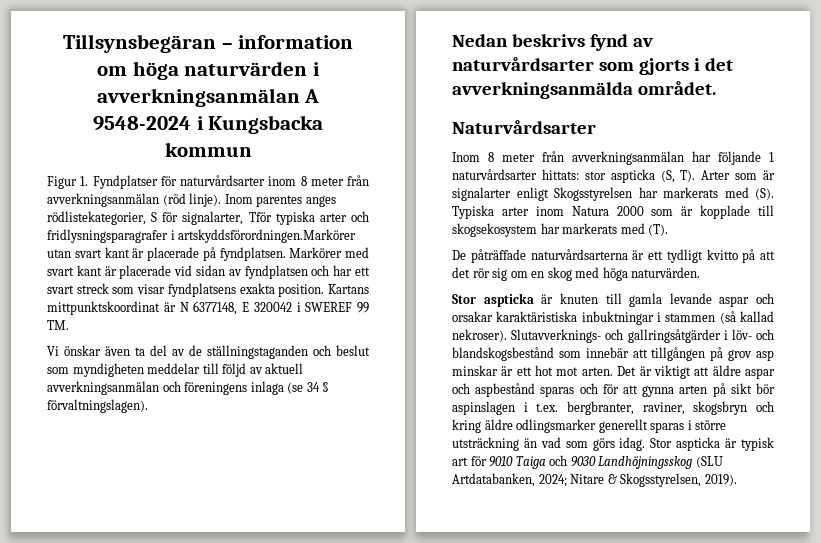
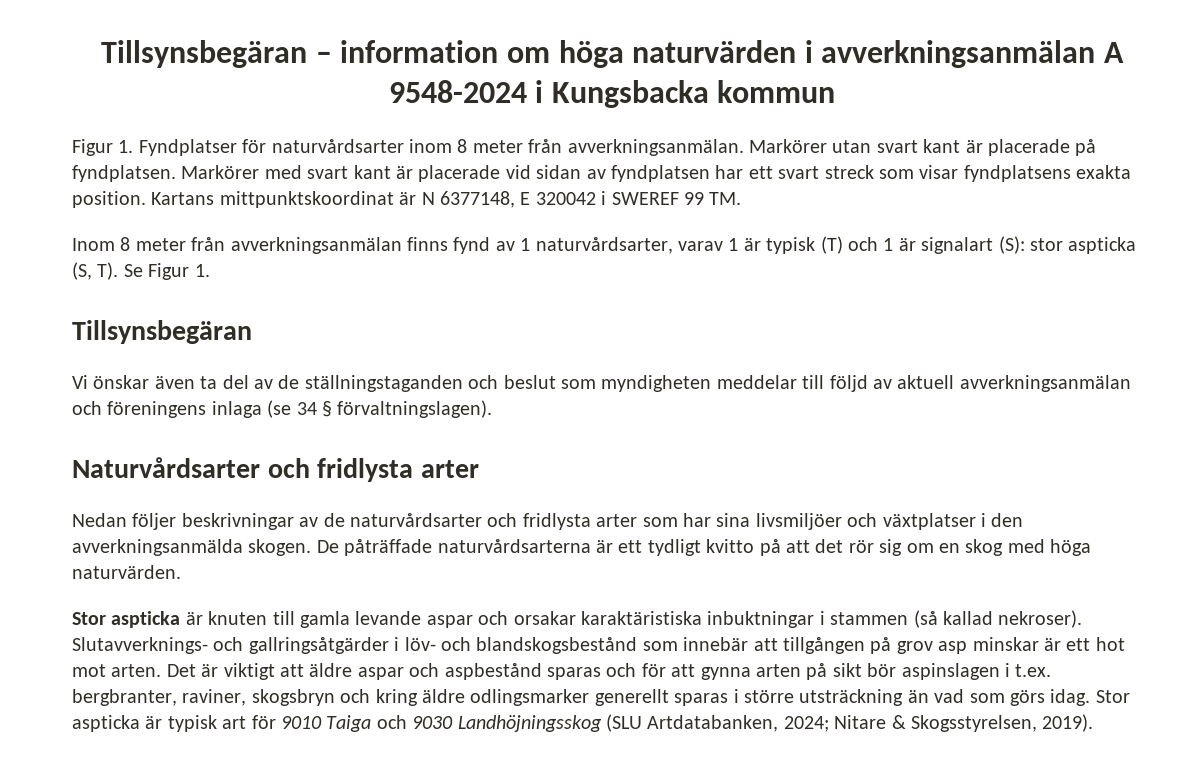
- Figur 1. Fyndplatser för naturvårdsarter inom 8 meter från avverkningsanmälan (röd linje). Inom parentes anges rödlistekategorier, S för signalarter, Tför typiska arter och fridlysningsparagrafer i artskyddsförordningen.Markörer utan svart kant är placerade på fyndplatsen.
+ Figur 1. Fyndplatser för naturvårdsarter inom 8 meter från avverkningsanmälan. Markörer utan svart kant är placerade på fyndplatsen.
- Markörer med svart kant är placerade vid sidan av fyndplatsen och har ett svart streck som visar fyndplatsens exakta position.
+ Markörer med svart kant är placerade vid sidan av fyndplatsen har ett svart streck som visar fyndplatsens exakta position.
+ Inom 8 meter från avverkningsanmälan finns fynd av 1 naturvårdsarter, varav 1 är typisk (T) och 1 är signalart (S): stor aspticka (S, T). Se Figur 1.
+ Tillsynsbegäran
- Nedan beskrivs fynd av naturvårdsarter som gjorts i det avverkningsanmälda området.
- Naturvårdsarter
- Inom 8 meter från avverkningsanmälan har följande 1 naturvårdsarter hittats: stor aspticka (S, T). Arter som är signalarter enligt Skogsstyrelsen har markerats med (S). Typiska arter inom Natura 2000 som är kopplade till skogsekosystem har markerats med (T).
- De påträffade naturvårdsarterna är ett tydligt kvitto på att det rör sig om en skog med höga naturvärden.
+ Naturvårdsarter och fridlysta arter
+ Nedan följer beskrivningar av de naturvårdsarter och fridlysta arter som har sina livsmiljöer och växtplatser i den avverkningsanmälda skogen. De påträffade naturvårdsarterna är ett tydligt kvitto på att det rör sig om en skog med höga naturvärden.

